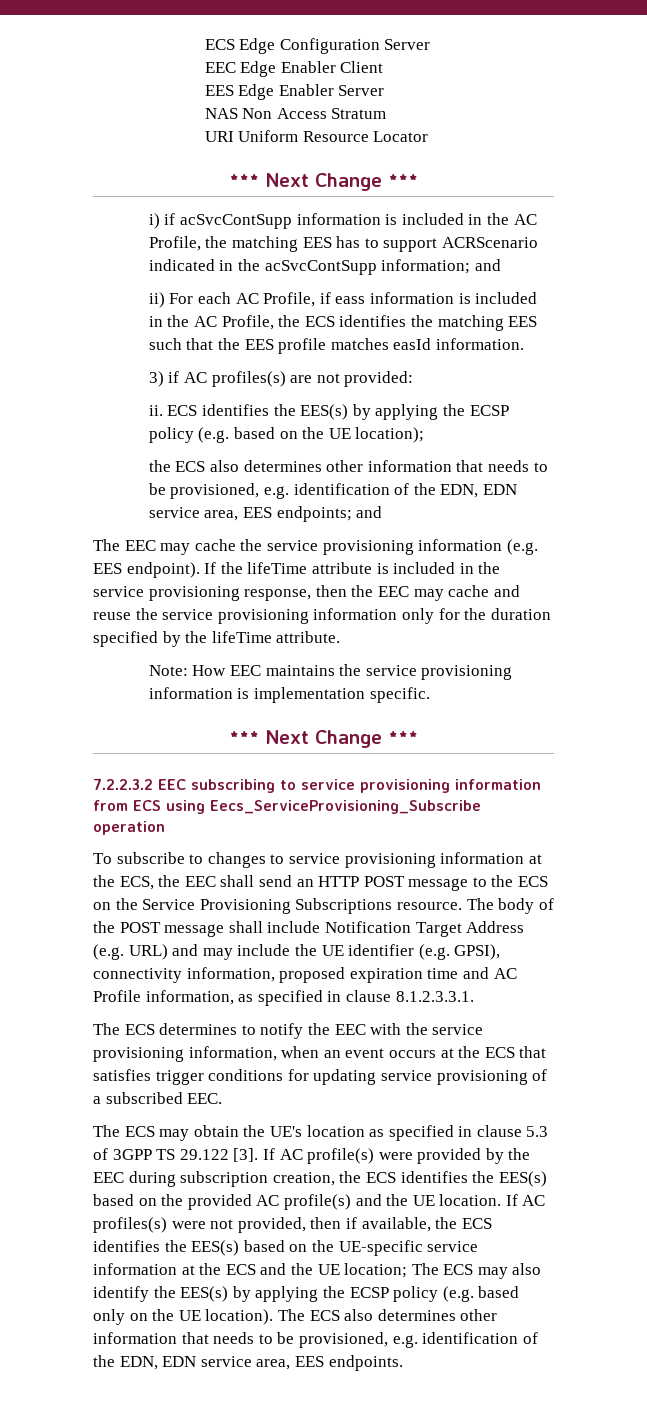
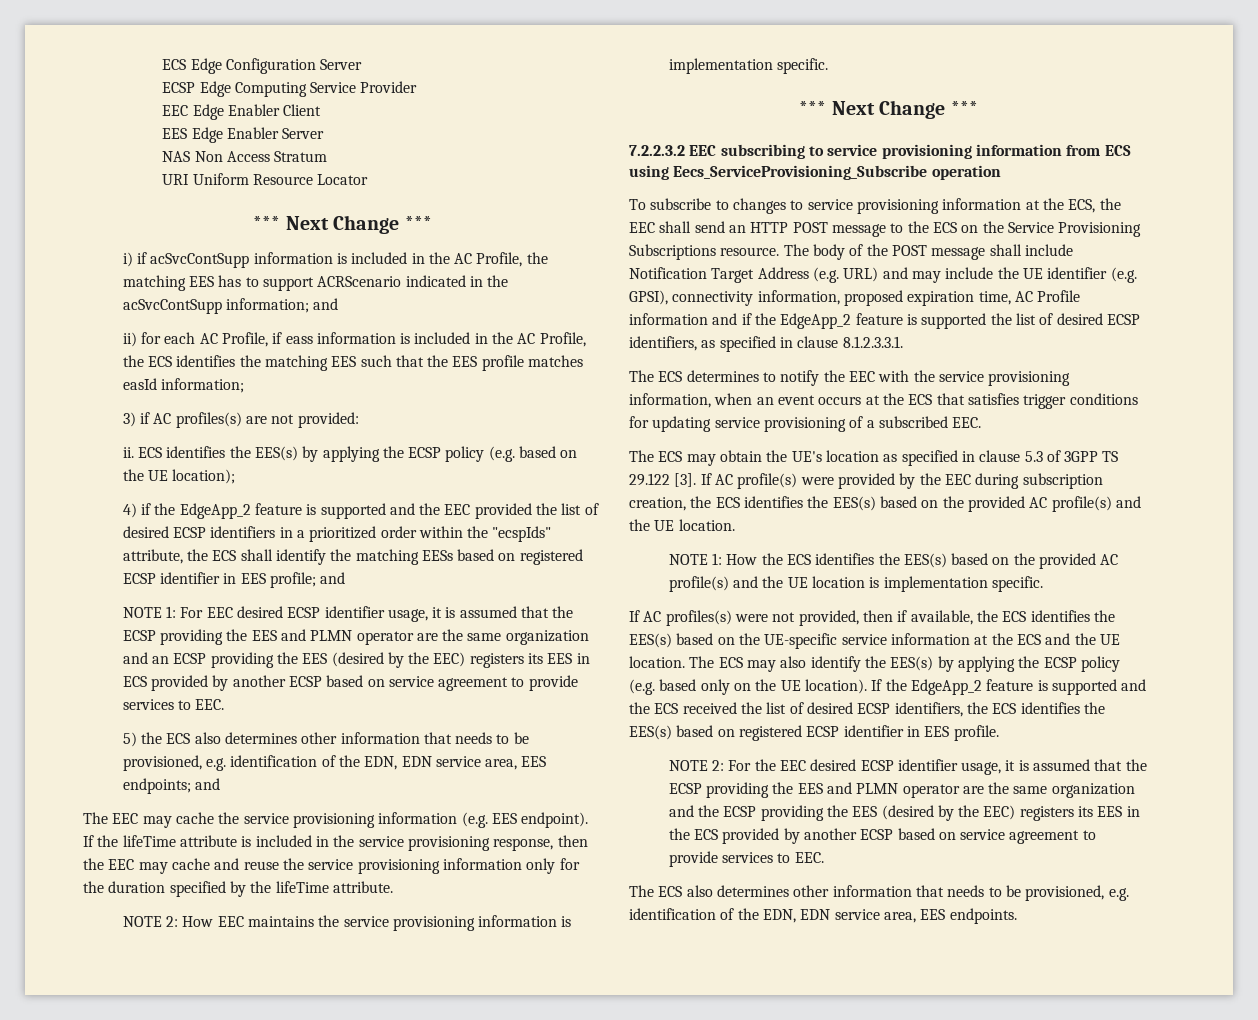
+ ECSP Edge Computing Service Provider
- ii) For each AC Profile, if eass information is included in the AC Profile, the ECS identifies the matching EES such that the EES profile matches easId information.
+ ii) for each AC Profile, if eass information is included in the AC Profile, the ECS identifies the matching EES such that the EES profile matches easId information;
- the ECS also determines other information that needs to be provisioned, e.g. identification of the EDN, EDN service area, EES endpoints; and
+ 4) if the EdgeApp_2 feature is supported and the EEC provided the list of desired ECSP identifiers in a prioritized order within the "ecspIds" attribute, the ECS shall identify the matching EESs based on registered ECSP identifier in EES profile; and
+ NOTE 1: For EEC desired ECSP identifier usage, it is assumed that the ECSP providing the EES and PLMN operator are the same organization and an ECSP providing the EES (desired by the EEC) registers its EES in ECS provided by another ECSP based on service agreement to provide services to EEC.
+ 5) the ECS also determines other information that needs to be provisioned, e.g. identification of the EDN, EDN service area, EES endpoints; and
- Note: How EEC maintains the service provisioning information is implementation specific.
+ NOTE 2: How EEC maintains the service provisioning information is implementation specific.
- The body of the POST message shall include Notification Target Address (e.g. URL) and may include the UE identifier (e.g. GPSI), connectivity information, proposed expiration time and AC Profile information, as specified in clause 8.1.2.3.3.1.
+ The body of the POST message shall include Notification Target Address (e.g. URL) and may include the UE identifier (e.g. GPSI), connectivity information, proposed expiration time, AC Profile information and if the EdgeApp_2 feature is supported the list of desired ECSP identifiers, as specified in clause 8.1.2.3.3.1.
- If AC profile(s) were provided by the EEC during subscription creation, the ECS identifies the EES(s) based on the provided AC profile(s) and the UE location. If AC profiles(s) were not provided, then if available, the ECS identifies the EES(s) based on the UE-specific service information at the ECS and the UE location;
+ If AC profile(s) were provided by the EEC during subscription creation, the ECS identifies the EES(s) based on the provided AC profile(s) and the UE location.
+ NOTE 1: How the ECS identifies the EES(s) based on the provided AC profile(s) and the UE location is implementation specific.
+ If AC profiles(s) were not provided, then if available, the ECS identifies the EES(s) based on the UE-specific service information at the ECS and the UE location.
- The ECS may also identify the EES(s) by applying the ECSP policy (e.g. based only on the UE location). The ECS also determines other information that needs to be provisioned, e.g. identification of the EDN, EDN service area, EES endpoints.
+ The ECS may also identify the EES(s) by applying the ECSP policy (e.g. based only on the UE location). If the EdgeApp_2 feature is supported and the ECS received the list of desired ECSP identifiers, the ECS identifies the EES(s) based on registered ECSP identifier in EES profile.
+ NOTE 2: For the EEC desired ECSP identifier usage, it is assumed that the ECSP providing the EES and PLMN operator are the same organization and the ECSP providing the EES (desired by the EEC) registers its EES in the ECS provided by another ECSP based on service agreement to provide services to EEC.
+ The ECS also determines other information that needs to be provisioned, e.g. identification of the EDN, EDN service area, EES endpoints.

